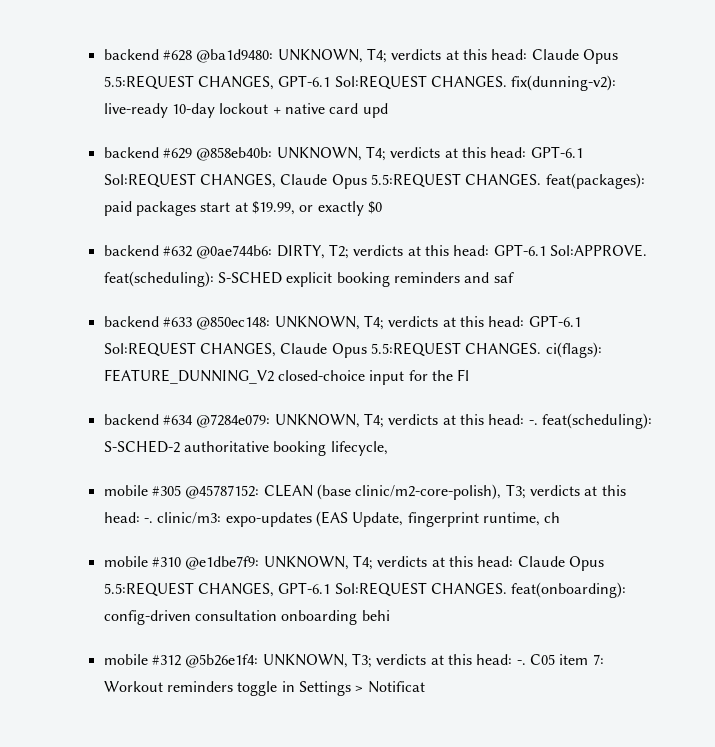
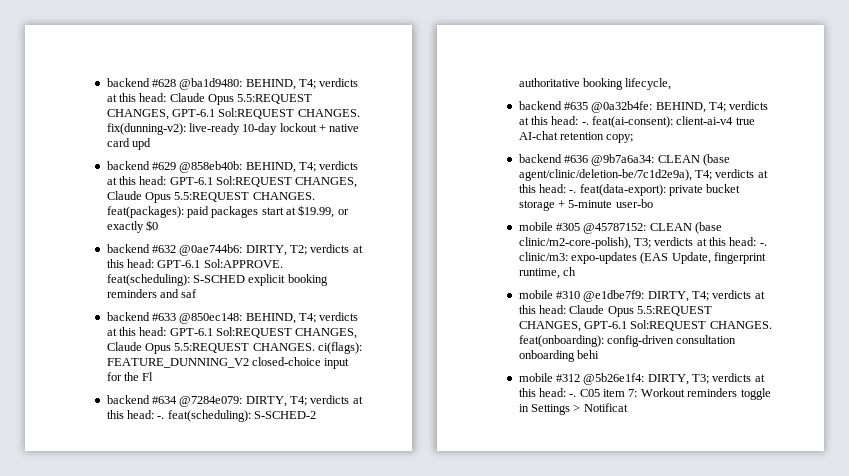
- backend #628 @ba1d9480: UNKNOWN, T4; verdicts at this head: Claude Opus 5.5:REQUEST CHANGES, GPT-6.1 Sol:REQUEST CHANGES. fix(dunning-v2): live-ready 10-day lockout + native card upd
+ backend #628 @ba1d9480: BEHIND, T4; verdicts at this head: Claude Opus 5.5:REQUEST CHANGES, GPT-6.1 Sol:REQUEST CHANGES. fix(dunning-v2): live-ready 10-day lockout + native card upd
- backend #629 @858eb40b: UNKNOWN, T4; verdicts at this head: GPT-6.1 Sol:REQUEST CHANGES, Claude Opus 5.5:REQUEST CHANGES. feat(packages): paid packages start at $19.99, or exactly $0
+ backend #629 @858eb40b: BEHIND, T4; verdicts at this head: GPT-6.1 Sol:REQUEST CHANGES, Claude Opus 5.5:REQUEST CHANGES. feat(packages): paid packages start at $19.99, or exactly $0
- backend #633 @850ec148: UNKNOWN, T4; verdicts at this head: GPT-6.1 Sol:REQUEST CHANGES, Claude Opus 5.5:REQUEST CHANGES. ci(flags): FEATURE_DUNNING_V2 closed-choice input for the Fl
+ backend #633 @850ec148: BEHIND, T4; verdicts at this head: GPT-6.1 Sol:REQUEST CHANGES, Claude Opus 5.5:REQUEST CHANGES. ci(flags): FEATURE_DUNNING_V2 closed-choice input for the Fl
- backend #634 @7284e079: UNKNOWN, T4; verdicts at this head: -. feat(scheduling): S-SCHED-2 authoritative booking lifecycle,
+ backend #634 @7284e079: DIRTY, T4; verdicts at this head: -. feat(scheduling): S-SCHED-2 authoritative booking lifecycle,
+ backend #635 @0a32b4fe: BEHIND, T4; verdicts at this head: -. feat(ai-consent): client-ai-v4 true AI-chat retention copy;
+ backend #636 @9b7a6a34: CLEAN (base agent/clinic/deletion-be/7c1d2e9a), T4; verdicts at this head: -. feat(data-export): private bucket storage + 5-minute user-bo
- mobile #310 @e1dbe7f9: UNKNOWN, T4; verdicts at this head: Claude Opus 5.5:REQUEST CHANGES, GPT-6.1 Sol:REQUEST CHANGES. feat(onboarding): config-driven consultation onboarding behi
+ mobile #310 @e1dbe7f9: DIRTY, T4; verdicts at this head: Claude Opus 5.5:REQUEST CHANGES, GPT-6.1 Sol:REQUEST CHANGES. feat(onboarding): config-driven consultation onboarding behi
- mobile #312 @5b26e1f4: UNKNOWN, T3; verdicts at this head: -.
+ mobile #312 @5b26e1f4: DIRTY, T3; verdicts at this head: -.

